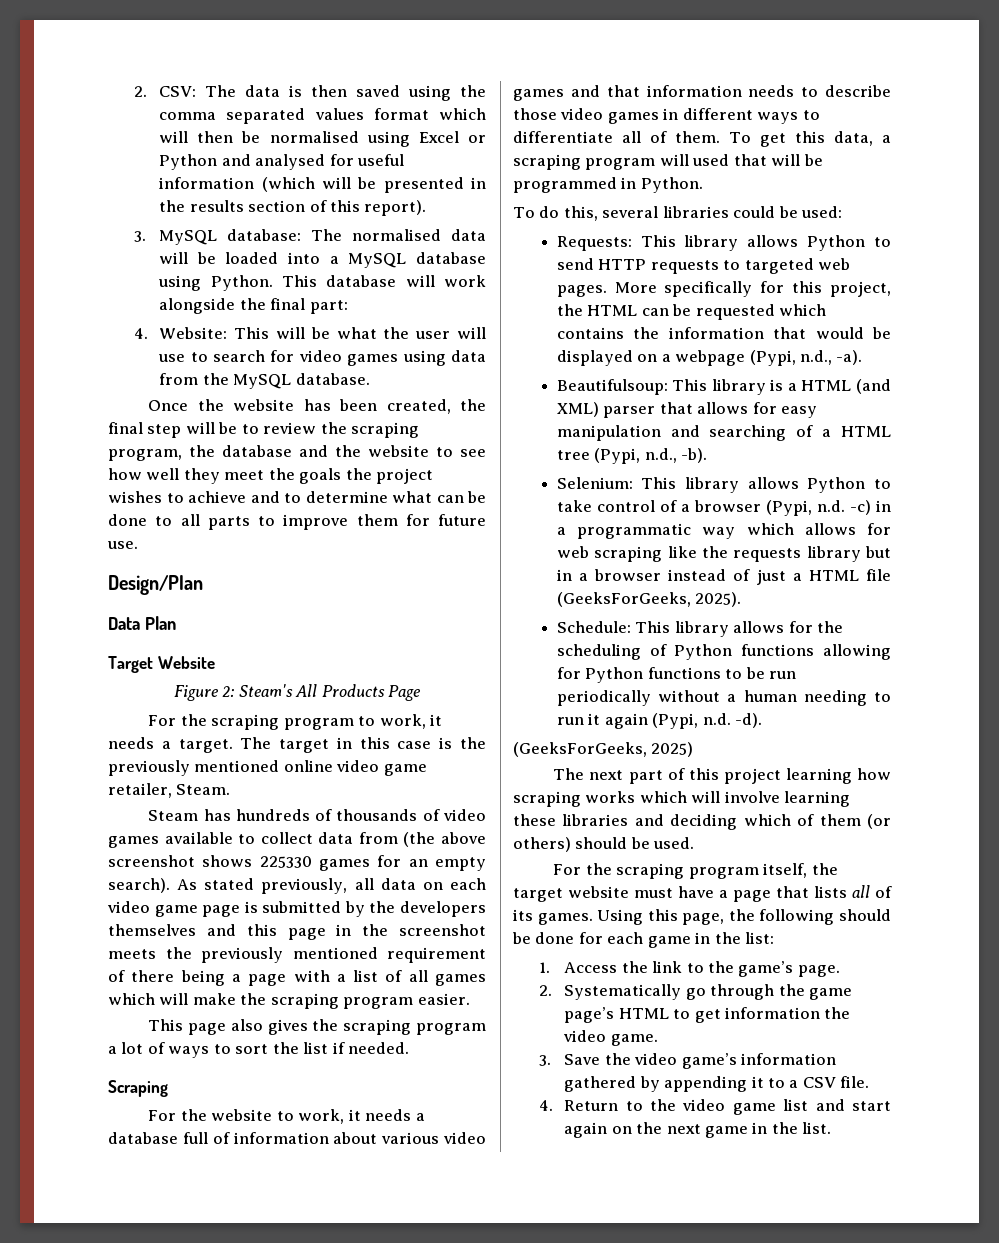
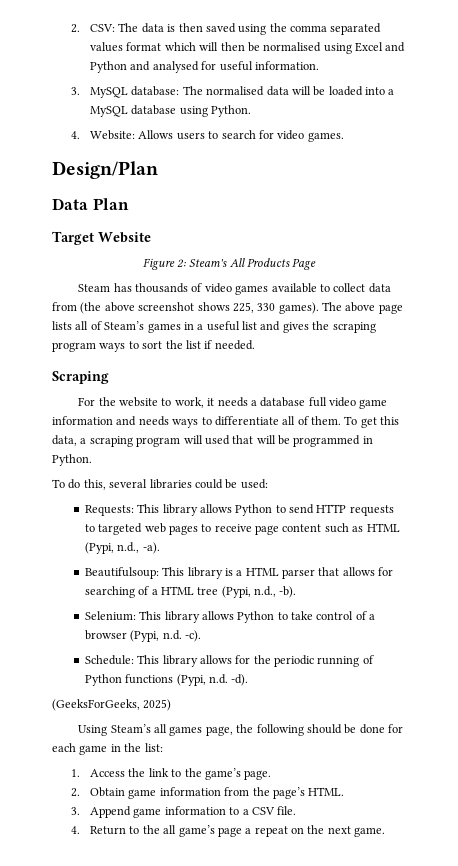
- 2. CSV: The data is then saved using the comma separated values format which will then be normalised using Excel or Python and analysed for useful information (which will be presented in the results section of this report).
+ 2. CSV: The data is then saved using the comma separated values format which will then be normalised using Excel and Python and analysed for useful information.
- 3. MySQL database: The normalised data will be loaded into a MySQL database using Python. This database will work alongside the final part:
- 4. Website: This will be what the user will use to search for video games using data from the MySQL database.
- Once the website has been created, the final step will be to review the scraping program, the database and the website to see how well they meet the goals the project wishes to achieve and to determine what can be done to all parts to improve them for future use.
+ 3. MySQL database: The normalised data will be loaded into a MySQL database using Python.
+ 4. Website: Allows users to search for video games.
- For the scraping program to work, it needs a target. The target in this case is the previously mentioned online video game retailer, Steam.
- Steam has hundreds of thousands of video games available to collect data from (the above screenshot shows 225330 games for an empty search). As stated previously, all data on each video game page is submitted by the developers themselves and this page in the screenshot meets the previously mentioned requirement of there being a page with a list of all games which will make the scraping program easier.
- This page also gives the scraping program a lot of ways to sort the list if needed.
+ Steam has thousands of video games available to collect data from (the above screenshot shows 225, 330 games). The above page lists all of Steam’s games in a useful list and gives the scraping program ways to sort the list if needed.
- For the website to work, it needs a database full of information about various video games and that information needs to describe those video games in different ways to differentiate all of them.
+ For the website to work, it needs a database full video game information and needs ways to differentiate all of them.
- Requests: This library allows Python to send HTTP requests to targeted web pages. More specifically for this project, the HTML can be requested which contains the information that would be displayed on a webpage (Pypi, n.d., -a).
+ Requests: This library allows Python to send HTTP requests to targeted web pages to receive page content such as HTML (Pypi, n.d., -a).
- Beautifulsoup: This library is a HTML (and XML) parser that allows for easy manipulation and searching of a HTML tree (Pypi, n.d., -b).
+ Beautifulsoup: This library is a HTML parser that allows for searching of a HTML tree (Pypi, n.d., -b).
- Selenium: This library allows Python to take control of a browser (Pypi, n.d. -c) in a programmatic way which allows for web scraping like the requests library but in a browser instead of just a HTML file (GeeksForGeeks, 2025).
+ Selenium: This library allows Python to take control of a browser (Pypi, n.d. -c).
- Schedule: This library allows for the scheduling of Python functions allowing for Python functions to be run periodically without a human needing to run it again (Pypi, n.d. -d).
+ Schedule: This library allows for the periodic running of Python functions (Pypi, n.d. -d).
- The next part of this project learning how scraping works which will involve learning these libraries and deciding which of them (or others) should be used.
- For the scraping program itself, the target website must have a page that lists all of its games. Using this page, the following should be done for each game in the list:
+ Using Steam’s all games page, the following should be done for each game in the list:
- 2. Systematically go through the game page’s HTML to get information the video game.
- 3. Save the video game’s information gathered by appending it to a CSV file.
+ 2. Obtain game information from the page’s HTML.
+ 3. Append game information to a CSV file.
- 4. Return to the video game list and start again on the next game in the list.
+ 4. Return to the all game’s page a repeat on the next game.

